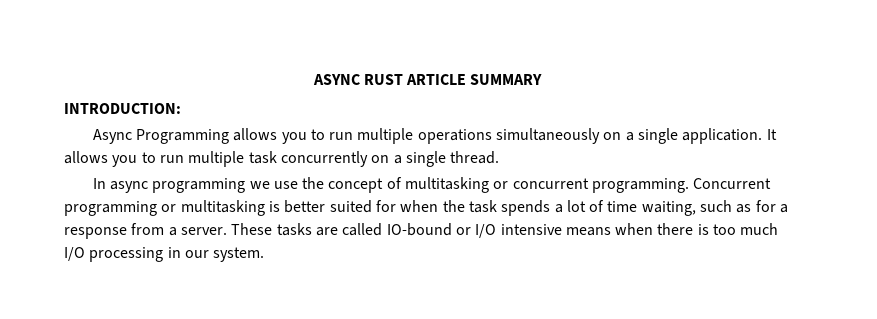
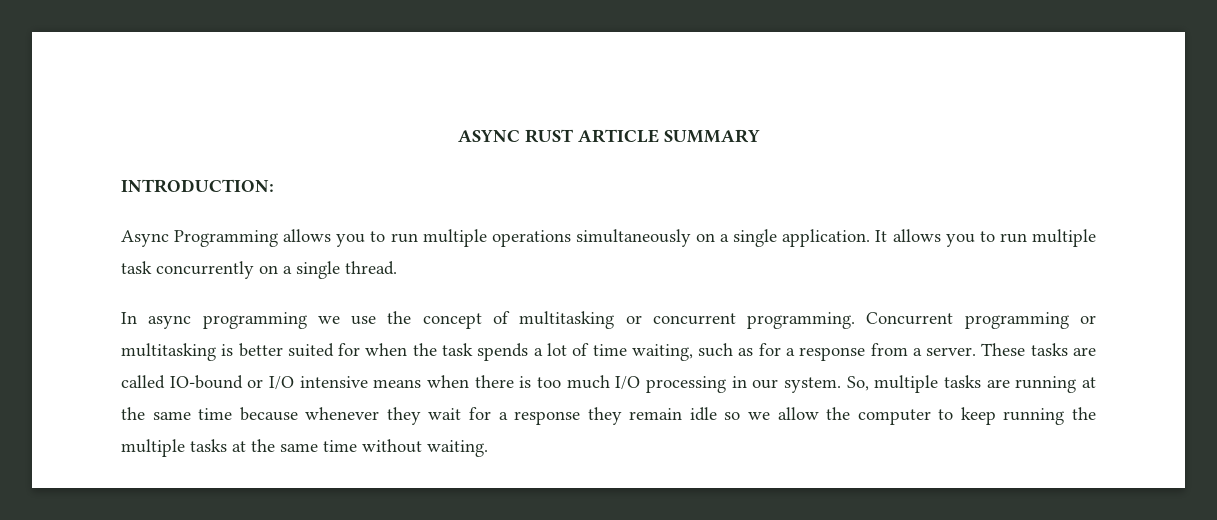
+ So, multiple tasks are running at the same time because whenever they wait for a response they remain idle so we allow the computer to keep running the multiple tasks at the same time without waiting.

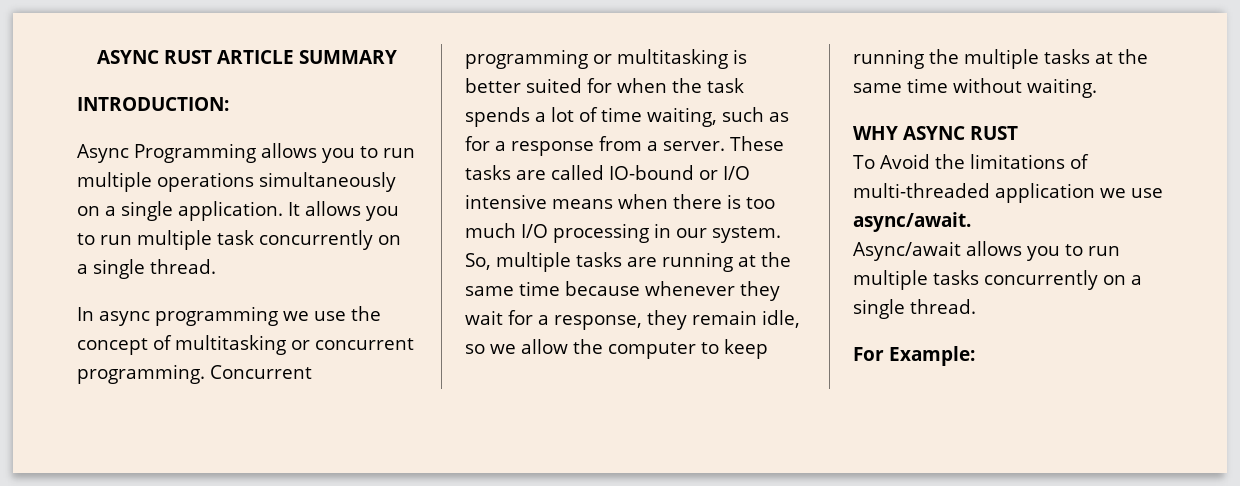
- So, multiple tasks are running at the same time because whenever they wait for a response they remain idle so we allow the computer to keep running the multiple tasks at the same time without waiting.
+ So, multiple tasks are running at the same time because whenever they wait for a response, they remain idle, so we allow the computer to keep running the multiple tasks at the same time without waiting.
+ WHY ASYNC RUST
+ To Avoid the limitations of multi-threaded application we use async/await.
+ Async/await allows you to run multiple tasks concurrently on a single thread.
+ For Example:

